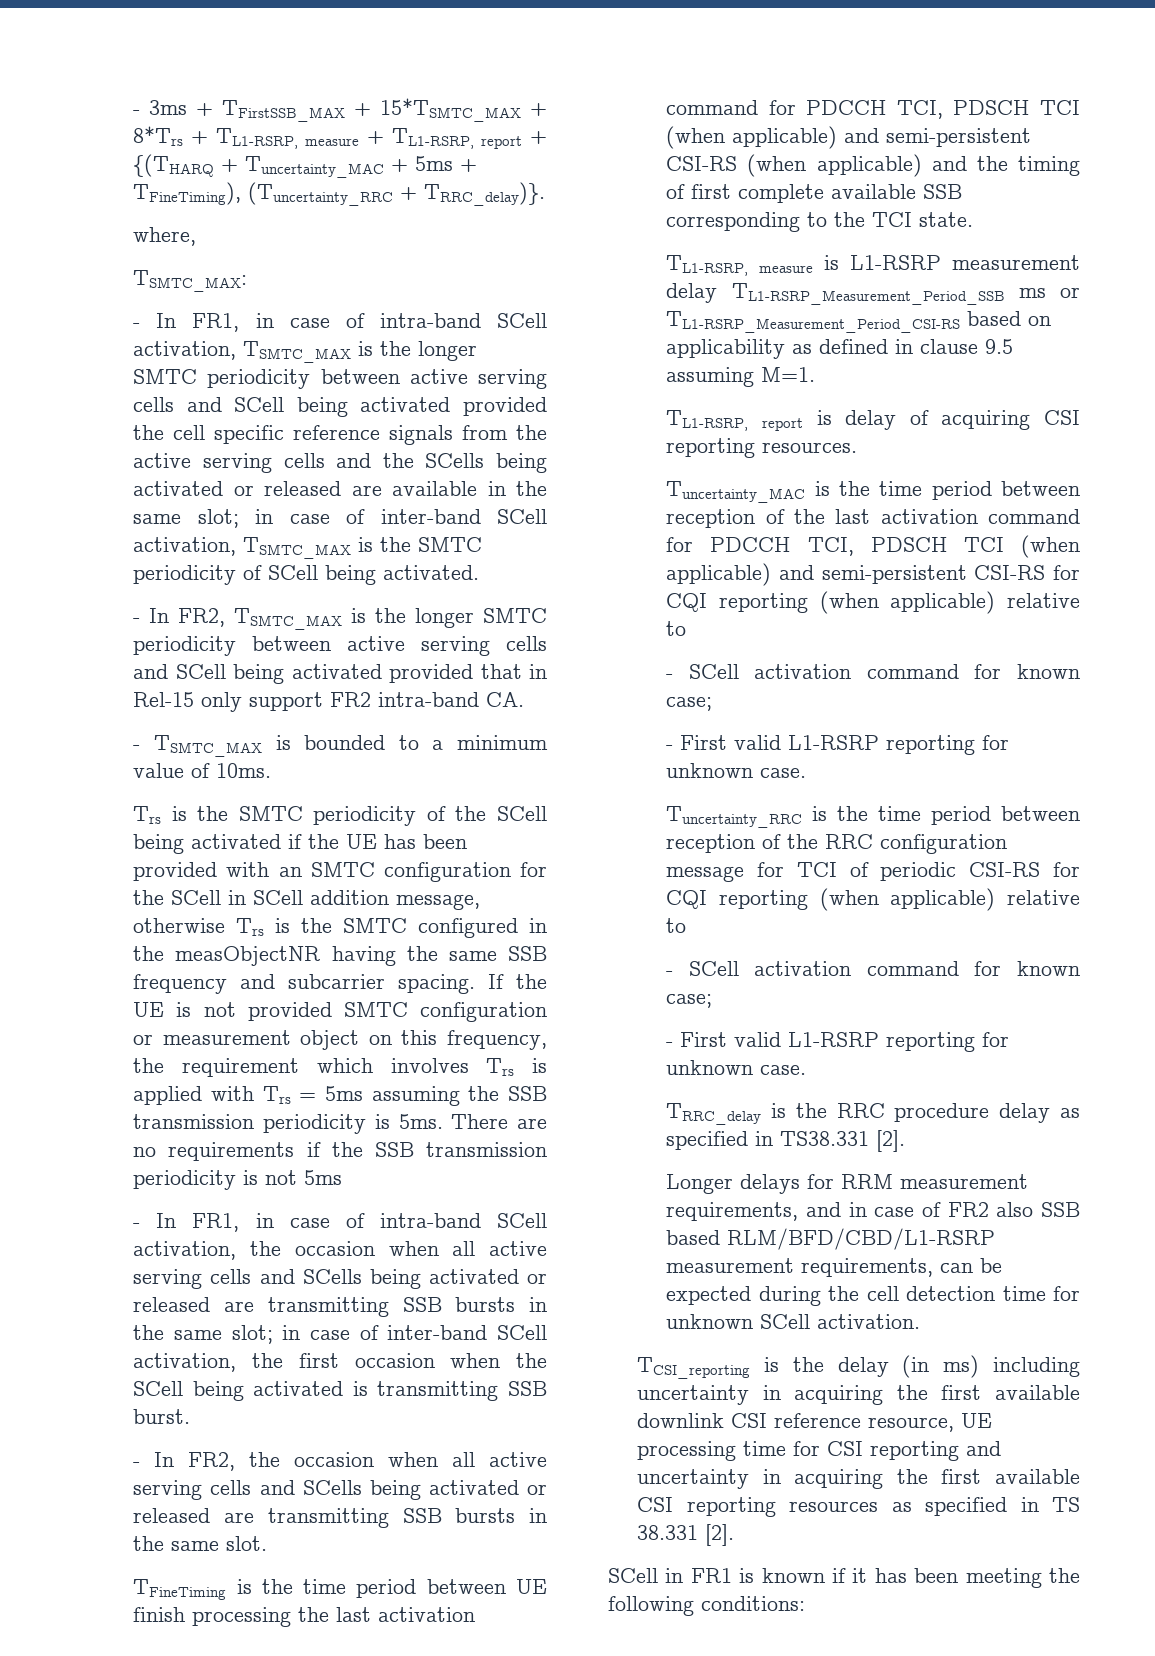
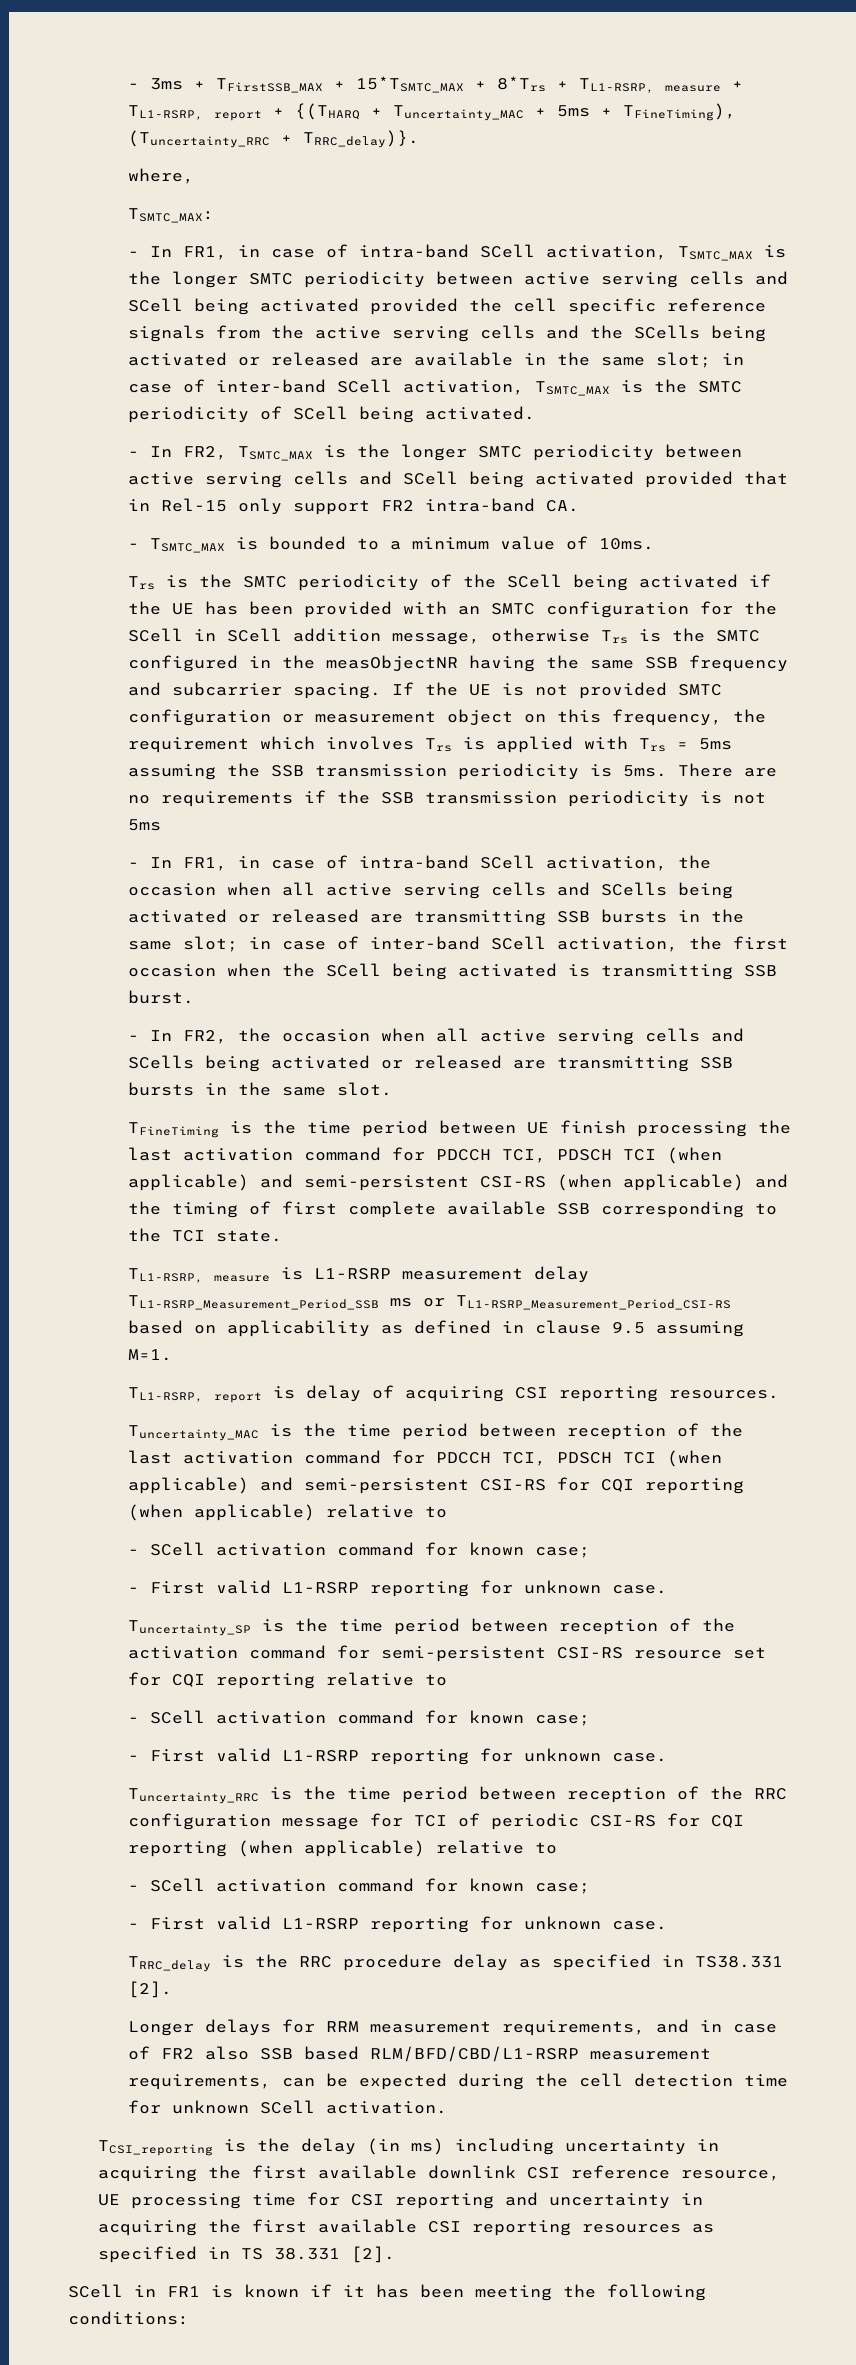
+ Tuncertainty_SP is the time period between reception of the activation command for semi-persistent CSI-RS resource set for CQI reporting relative to
+ - SCell activation command for known case;
+ - First valid L1-RSRP reporting for unknown case.

